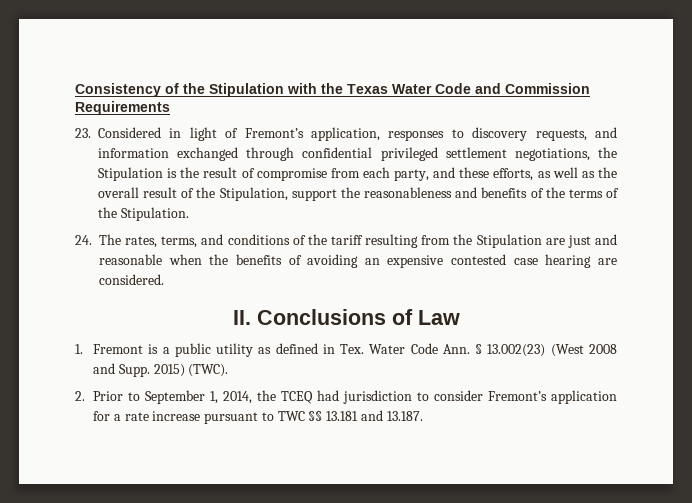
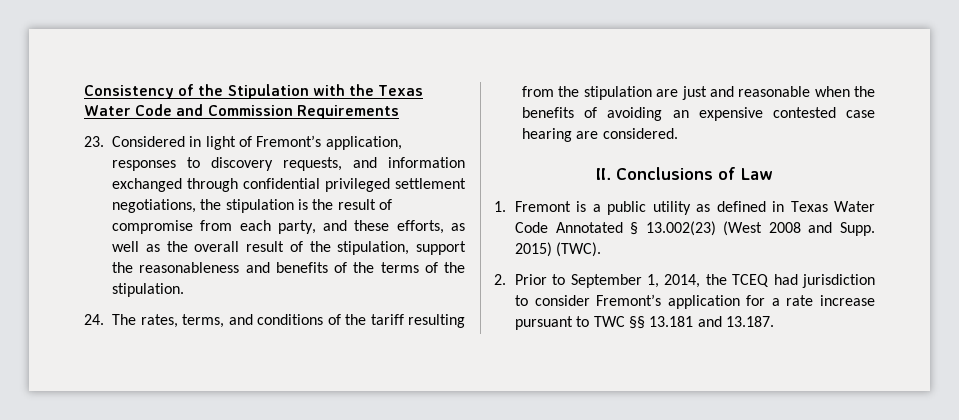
- 23. Considered in light of Fremont’s application, responses to discovery requests, and information exchanged through confidential privileged settlement negotiations, the Stipulation is the result of compromise from each party, and these efforts, as well as the overall result of the Stipulation, support the reasonableness and benefits of the terms of the Stipulation.
+ 23. Considered in light of Fremont’s application, responses to discovery requests, and information exchanged through confidential privileged settlement negotiations, the stipulation is the result of compromise from each party, and these efforts, as well as the overall result of the stipulation, support the reasonableness and benefits of the terms of the stipulation.
- 24. The rates, terms, and conditions of the tariff resulting from the Stipulation are just and reasonable when the benefits of avoiding an expensive contested case hearing are considered.
+ 24. The rates, terms, and conditions of the tariff resulting from the stipulation are just and reasonable when the benefits of avoiding an expensive contested case hearing are considered.
- 1. Fremont is a public utility as defined in Tex. Water Code Ann. § 13.002(23) (West 2008 and Supp.
+ 1. Fremont is a public utility as defined in Texas Water Code Annotated § 13.002(23) (West 2008 and Supp.

